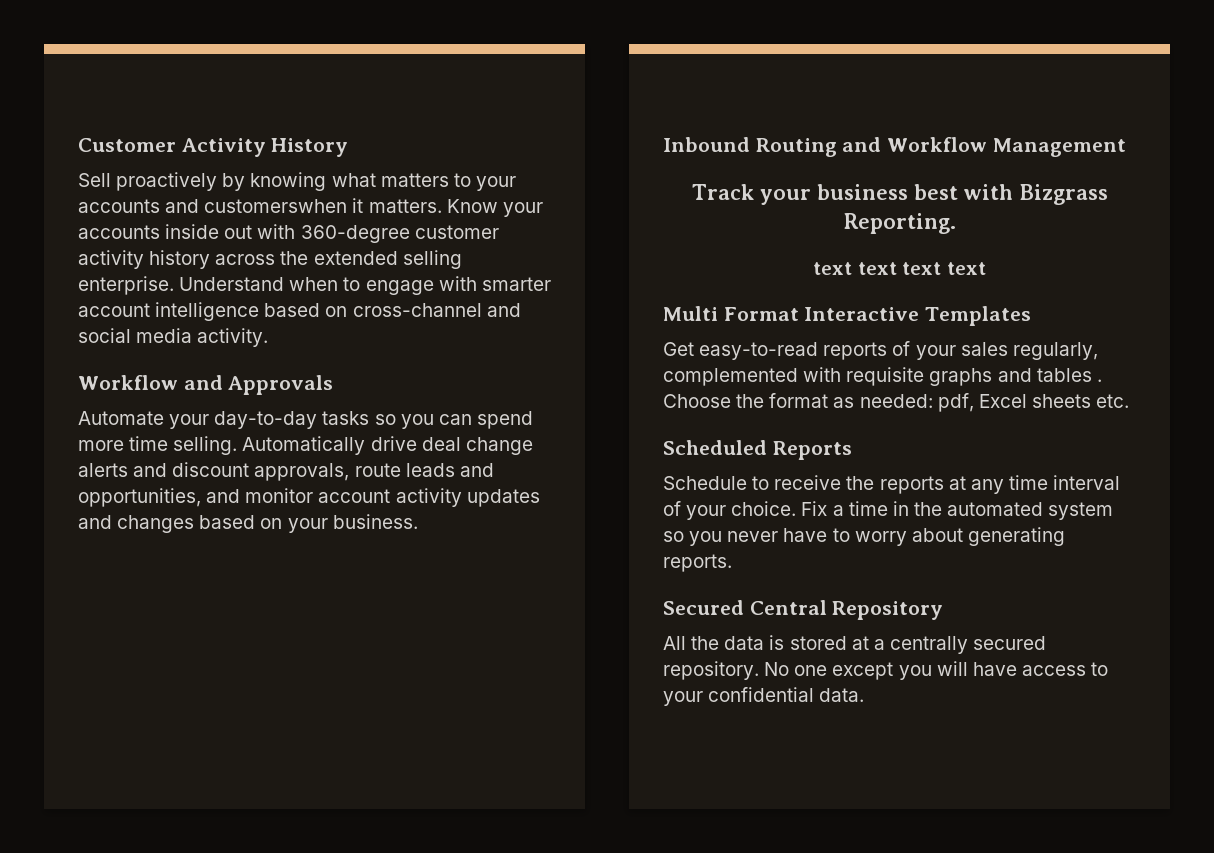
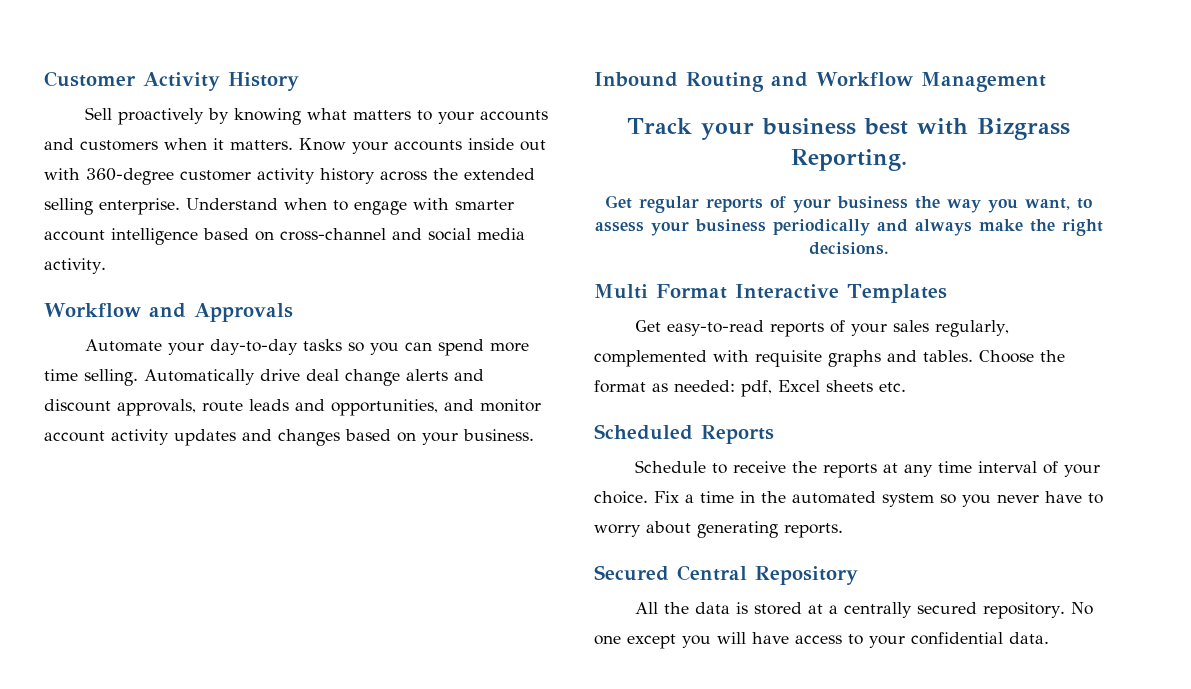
- Sell proactively by knowing what matters to your accounts and customerswhen it matters.
+ Sell proactively by knowing what matters to your accounts and customers when it matters.
- text text text text
+ Get regular reports of your business the way you want, to assess your business periodically and always make the right decisions.
- Get easy-to-read reports of your sales regularly, complemented with requisite graphs and tables .
+ Get easy-to-read reports of your sales regularly, complemented with requisite graphs and tables.

